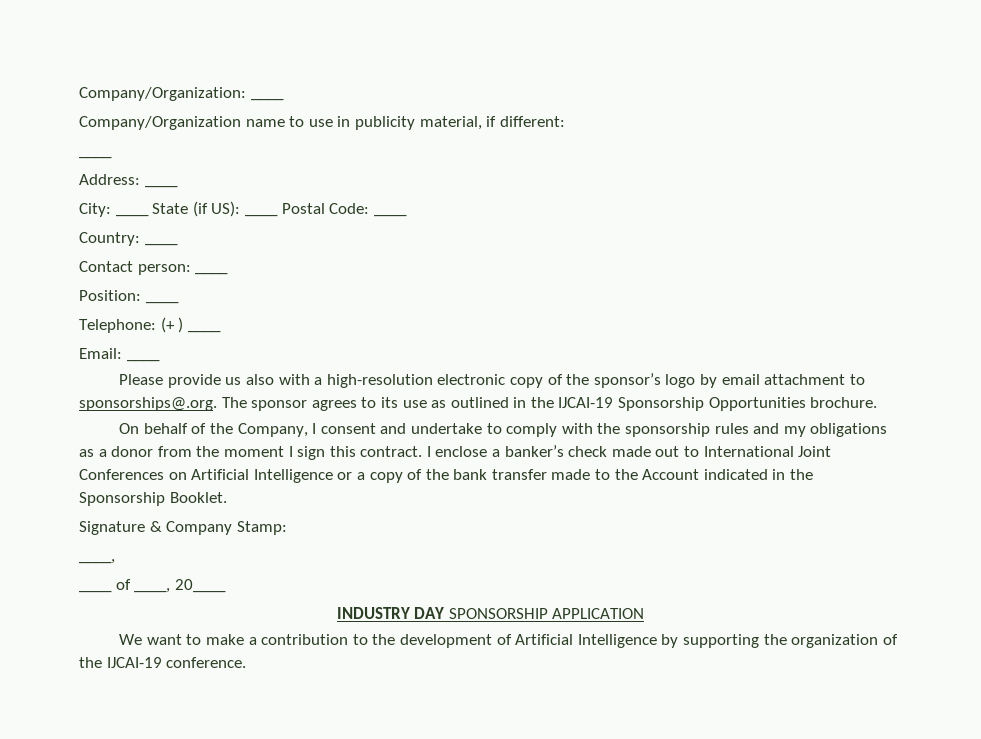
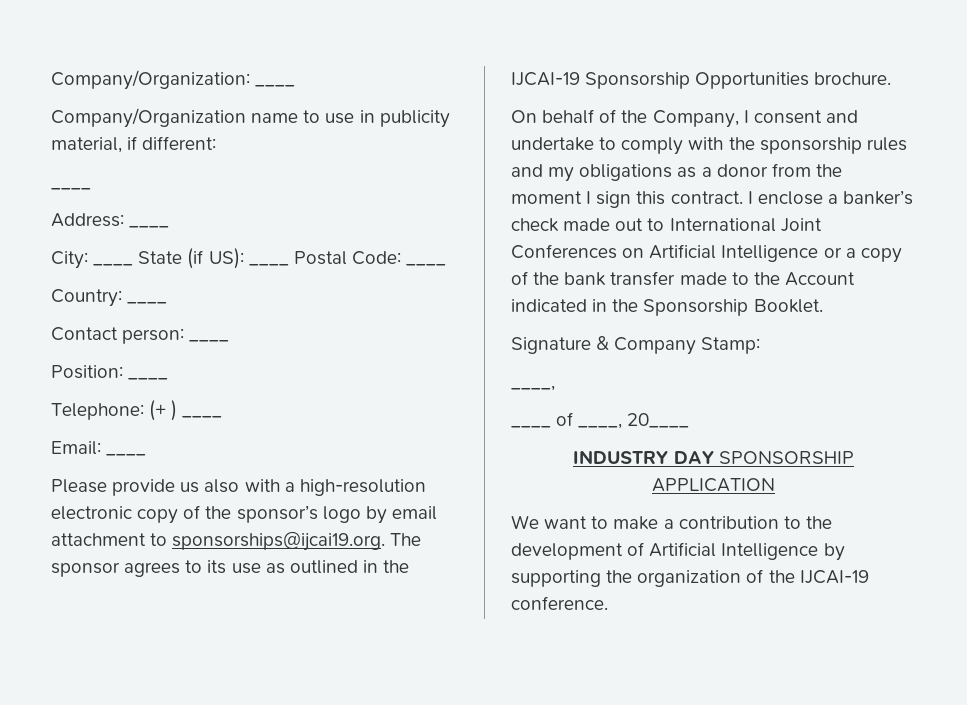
- Please provide us also with a high-resolution electronic copy of the sponsor’s logo by email attachment to sponsorships@.org. The sponsor agrees to its use as outlined in the IJCAI-19 Sponsorship Opportunities brochure.
+ Please provide us also with a high-resolution electronic copy of the sponsor’s logo by email attachment to sponsorships@ijcai19.org. The sponsor agrees to its use as outlined in the IJCAI-19 Sponsorship Opportunities brochure.

